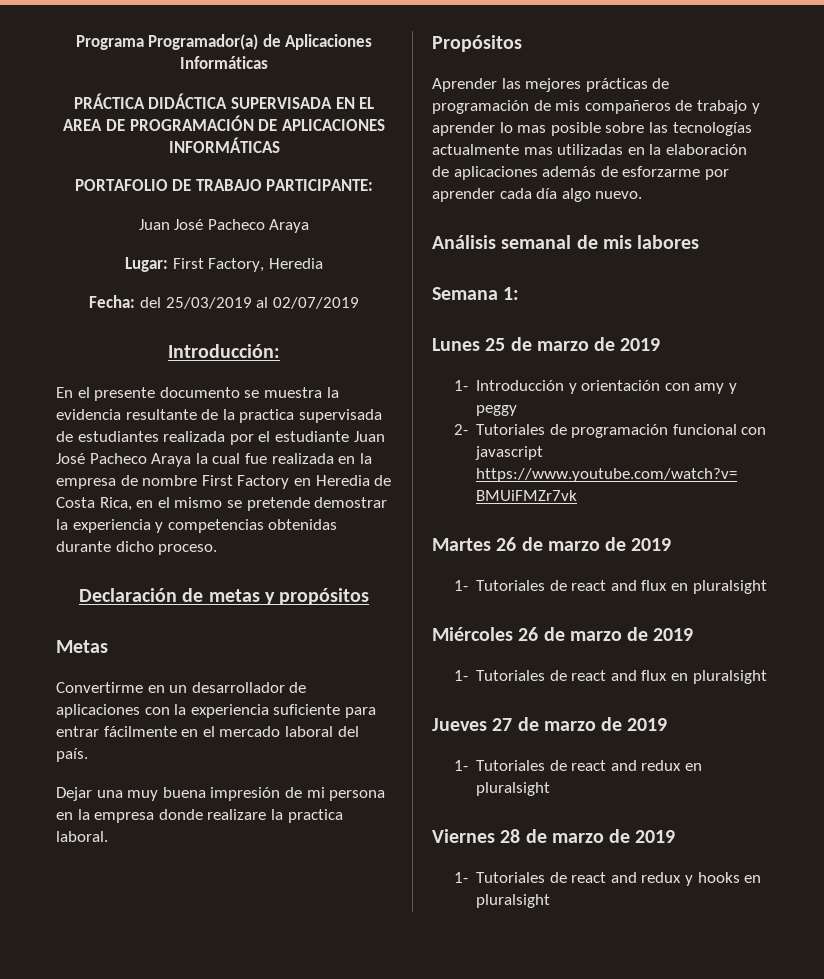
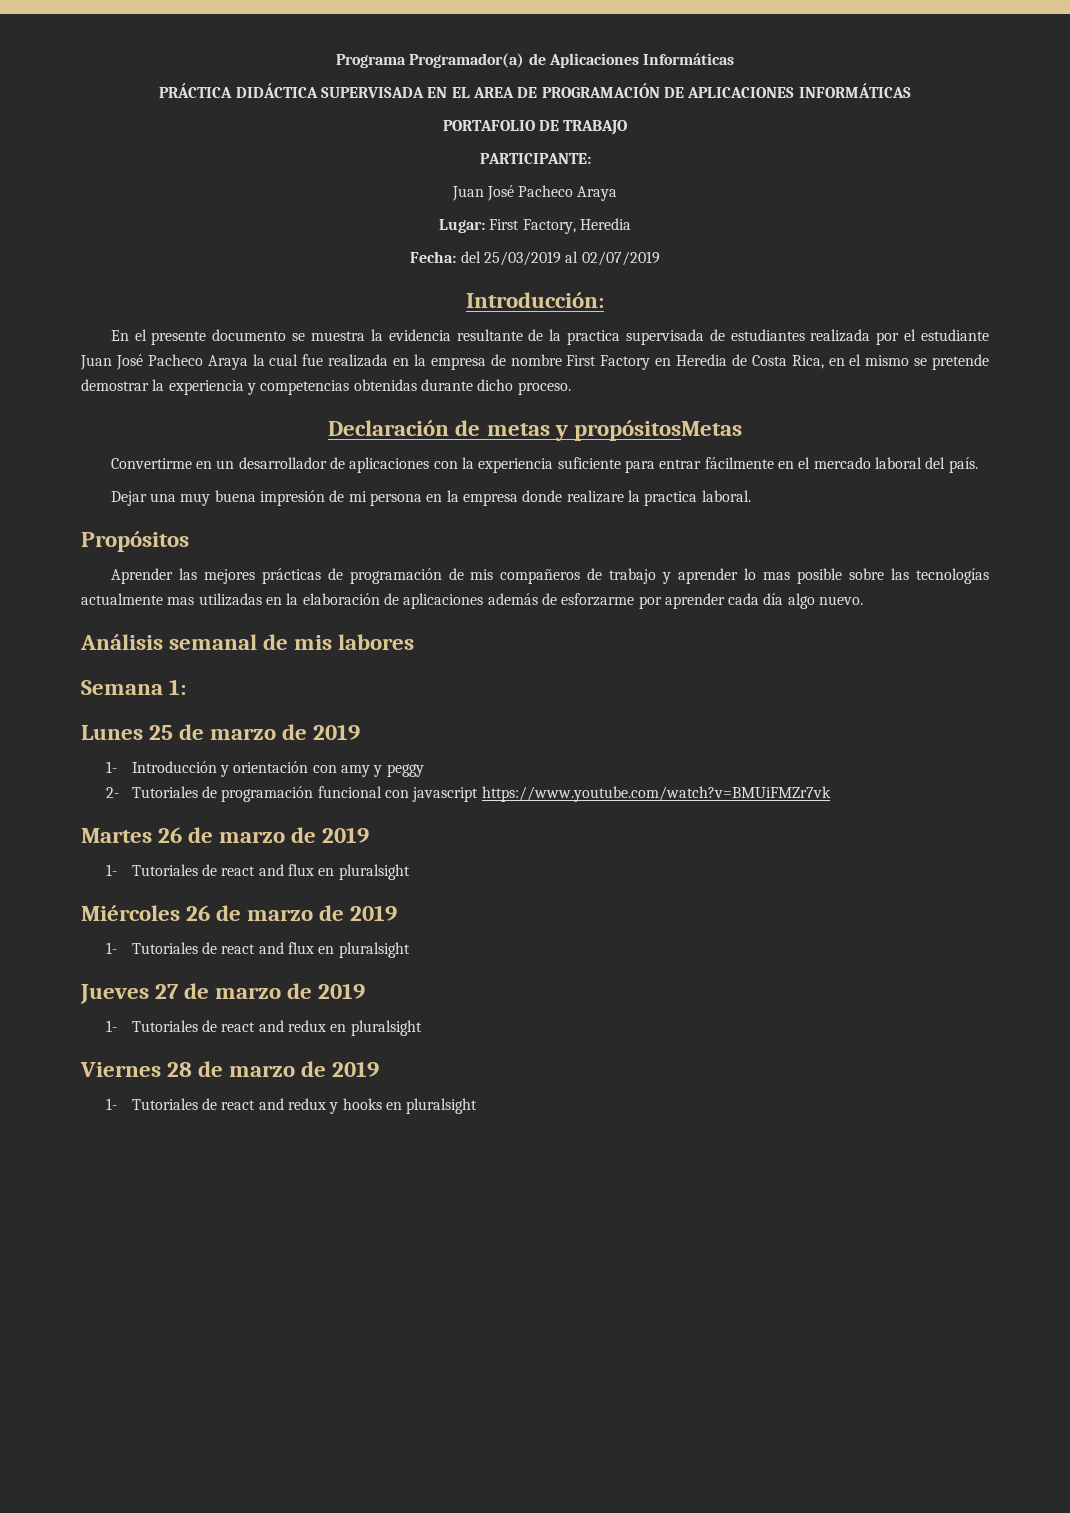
- PORTAFOLIO DE TRABAJO PARTICIPANTE:
+ PORTAFOLIO DE TRABAJO
+ PARTICIPANTE:
- Declaración de metas y propósitos
- Metas
+ Declaración de metas y propósitosMetas

